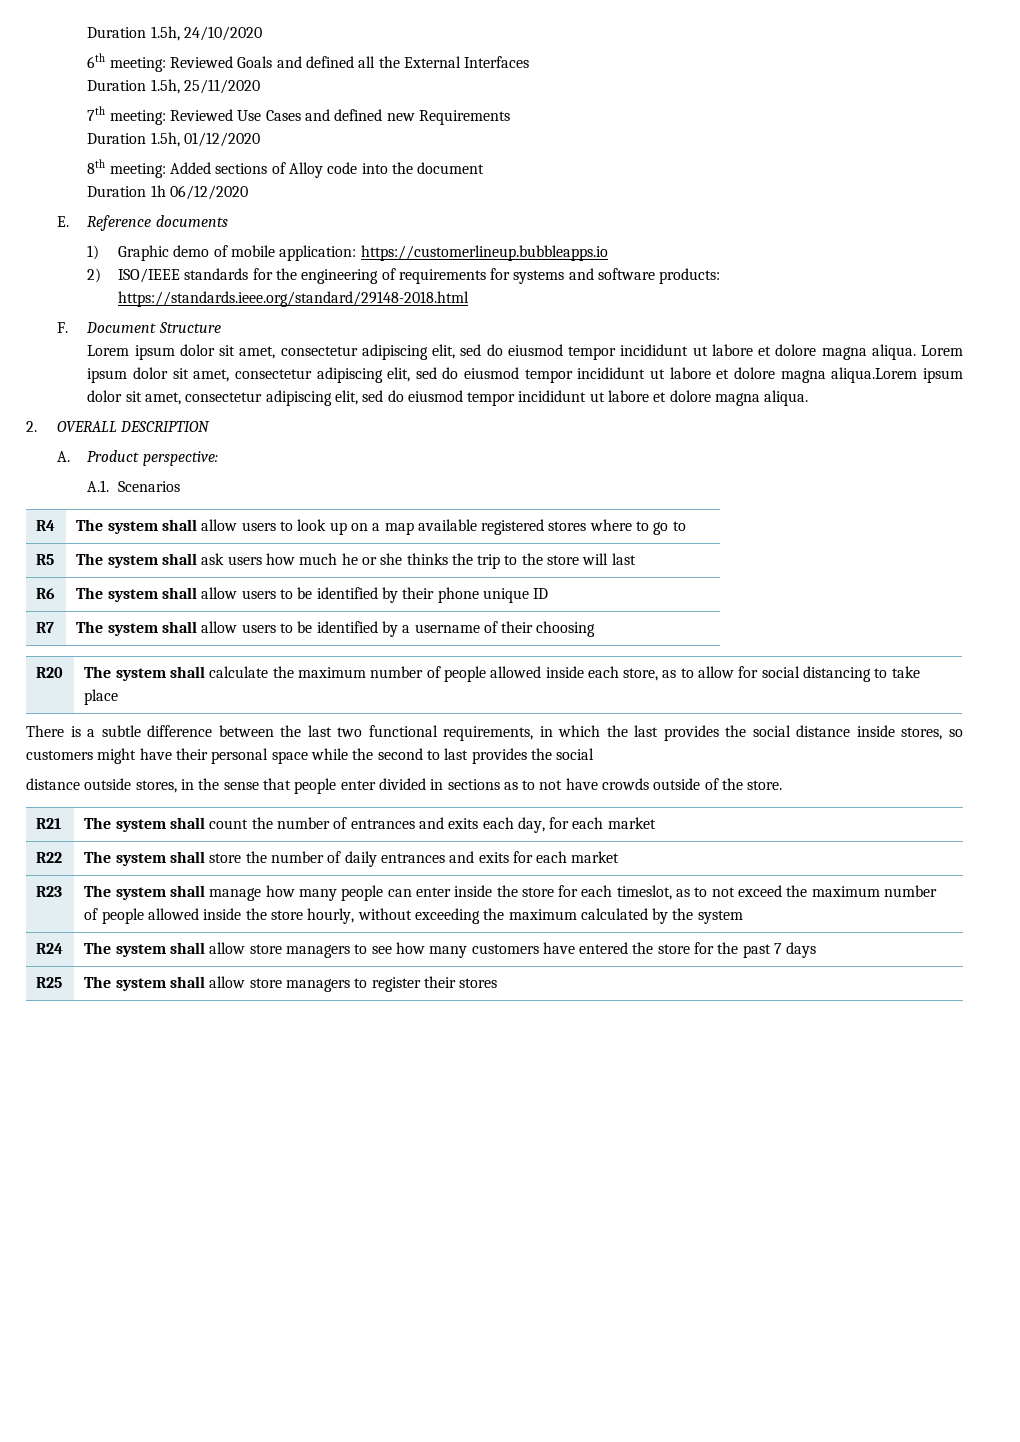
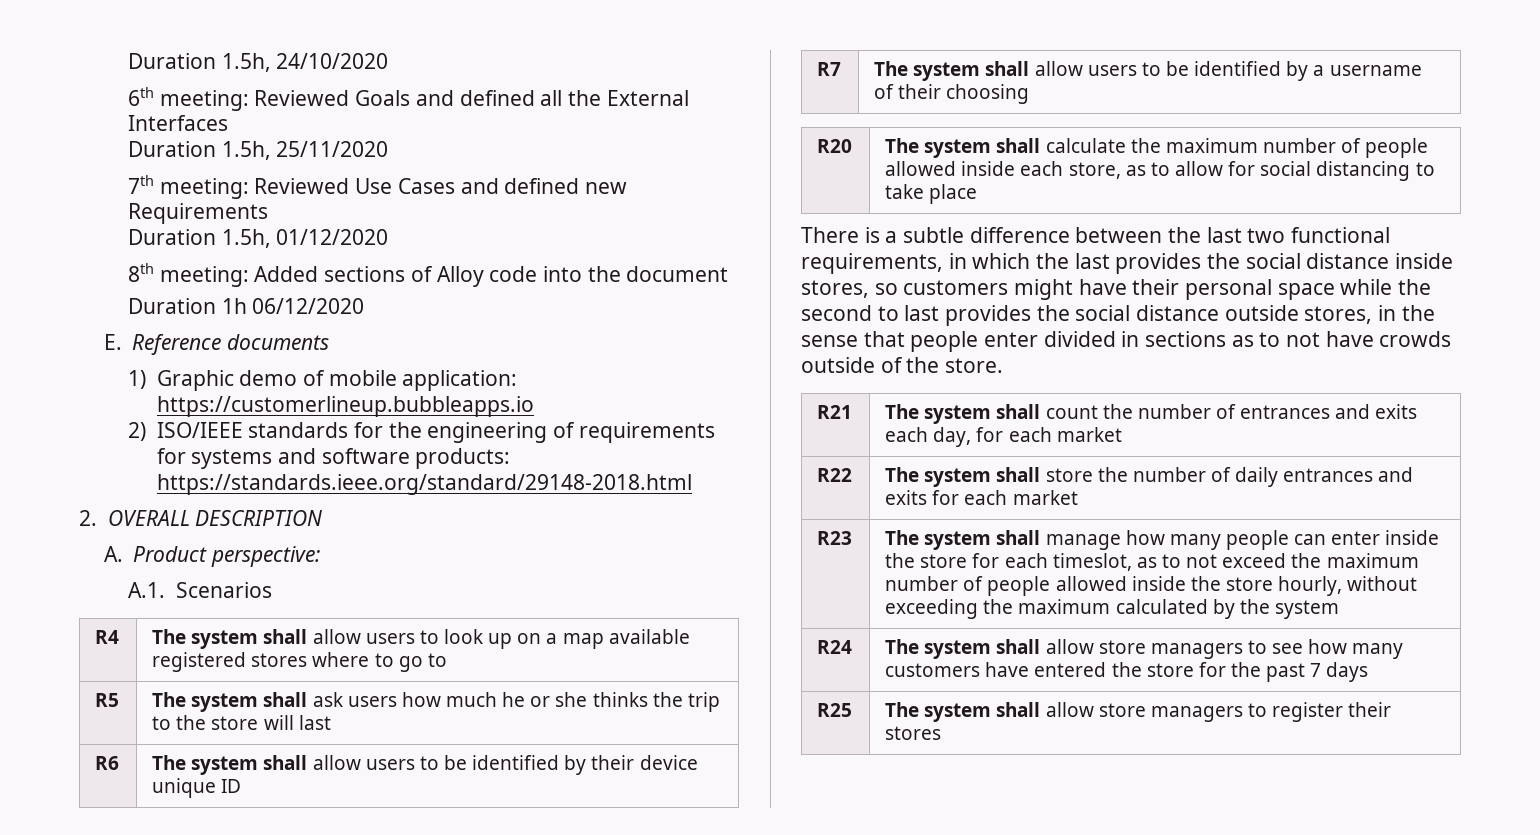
- F. Document Structure
- Lorem ipsum dolor sit amet, consectetur adipiscing elit, sed do eiusmod tempor incididunt ut labore et dolore magna aliqua. Lorem ipsum dolor sit amet, consectetur adipiscing elit, sed do eiusmod tempor incididunt ut labore et dolore magna aliqua.Lorem ipsum dolor sit amet, consectetur adipiscing elit, sed do eiusmod tempor incididunt ut labore et dolore magna aliqua.
- R6 | The system shall allow users to be identified by their phone unique ID
+ R6 | The system shall allow users to be identified by their device unique ID
- There is a subtle difference between the last two functional requirements, in which the last provides the social distance inside stores, so customers might have their personal space while the second to last provides the social
- distance outside stores, in the sense that people enter divided in sections as to not have crowds outside of the store.
+ There is a subtle difference between the last two functional requirements, in which the last provides the social distance inside stores, so customers might have their personal space while the second to last provides the social distance outside stores, in the sense that people enter divided in sections as to not have crowds outside of the store.

